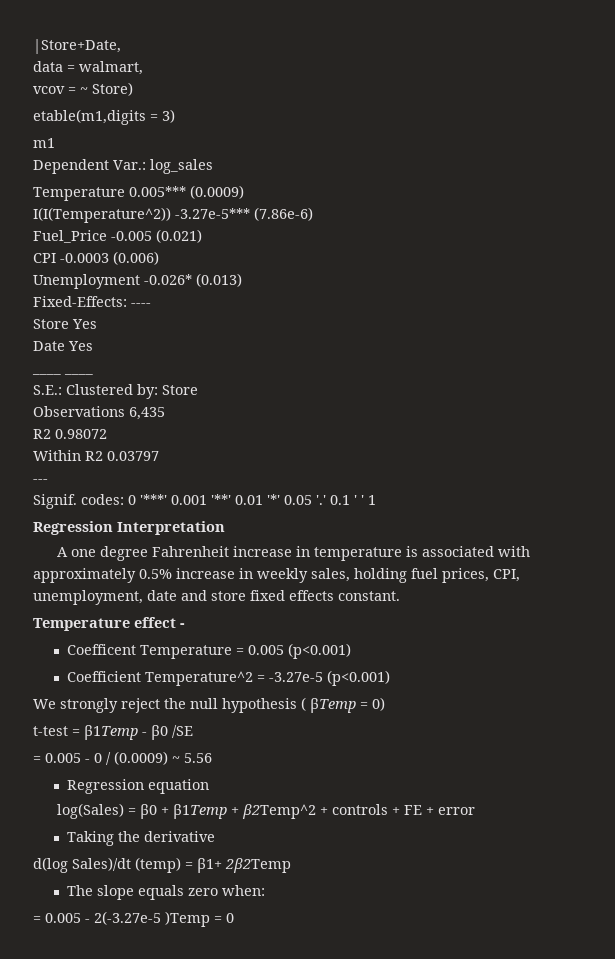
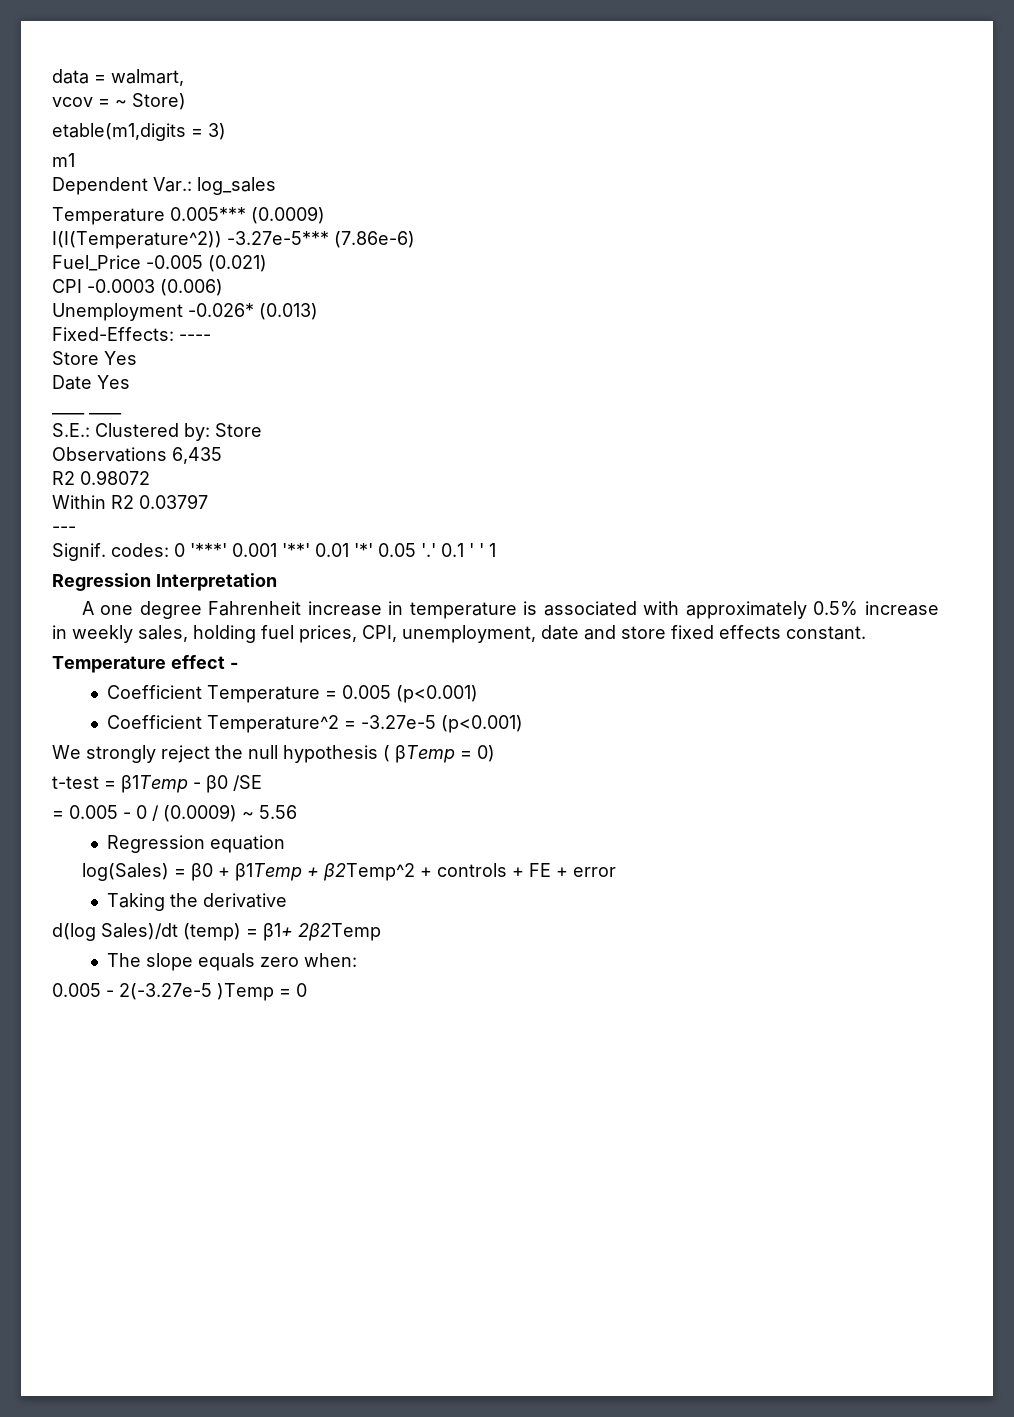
- |Store+Date,
- Coefficent Temperature = 0.005 (p<0.001)
+ Coefficient Temperature = 0.005 (p<0.001)
- = 0.005 - 2(-3.27e-5 )Temp = 0
+ 0.005 - 2(-3.27e-5 )Temp = 0

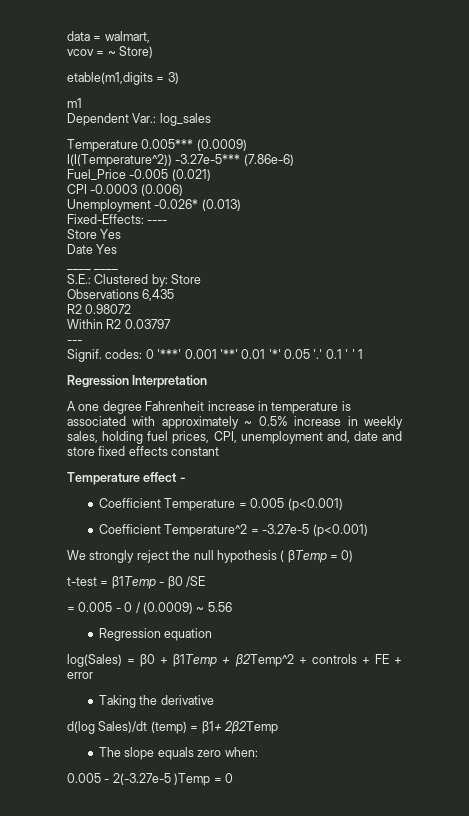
- A one degree Fahrenheit increase in temperature is associated with approximately 0.5% increase in weekly sales, holding fuel prices, CPI, unemployment, date and store fixed effects constant.
+ A one degree Fahrenheit increase in temperature is associated with approximately ~ 0.5% increase in weekly sales, holding fuel prices, CPI, unemployment and, date and store fixed effects constant

